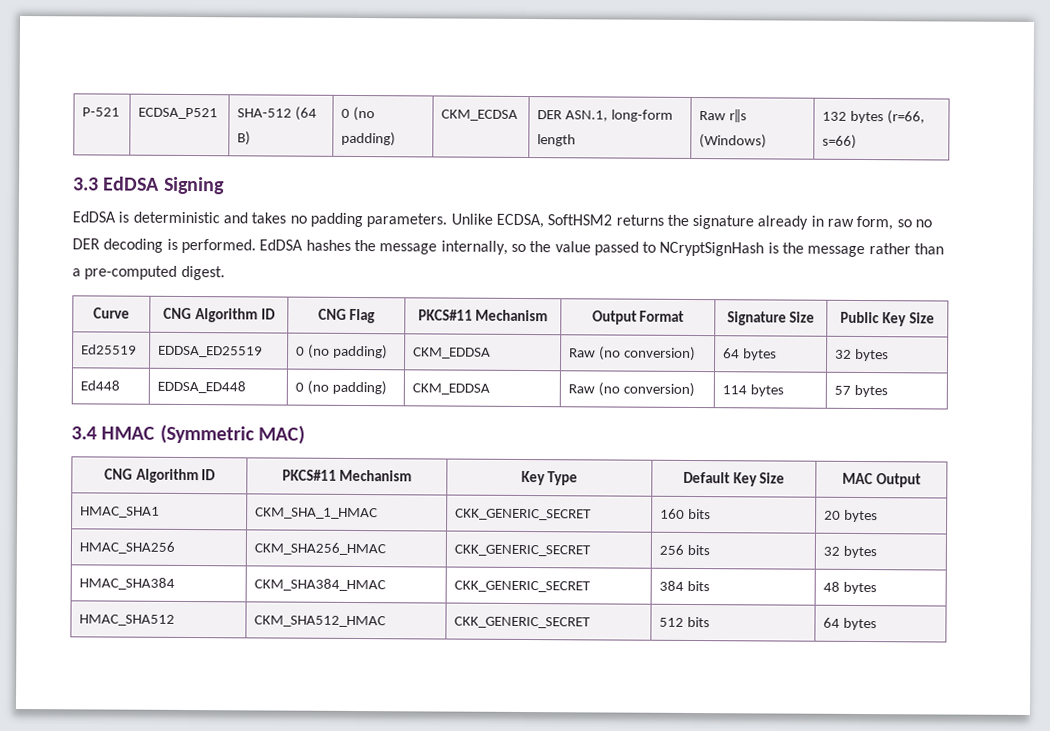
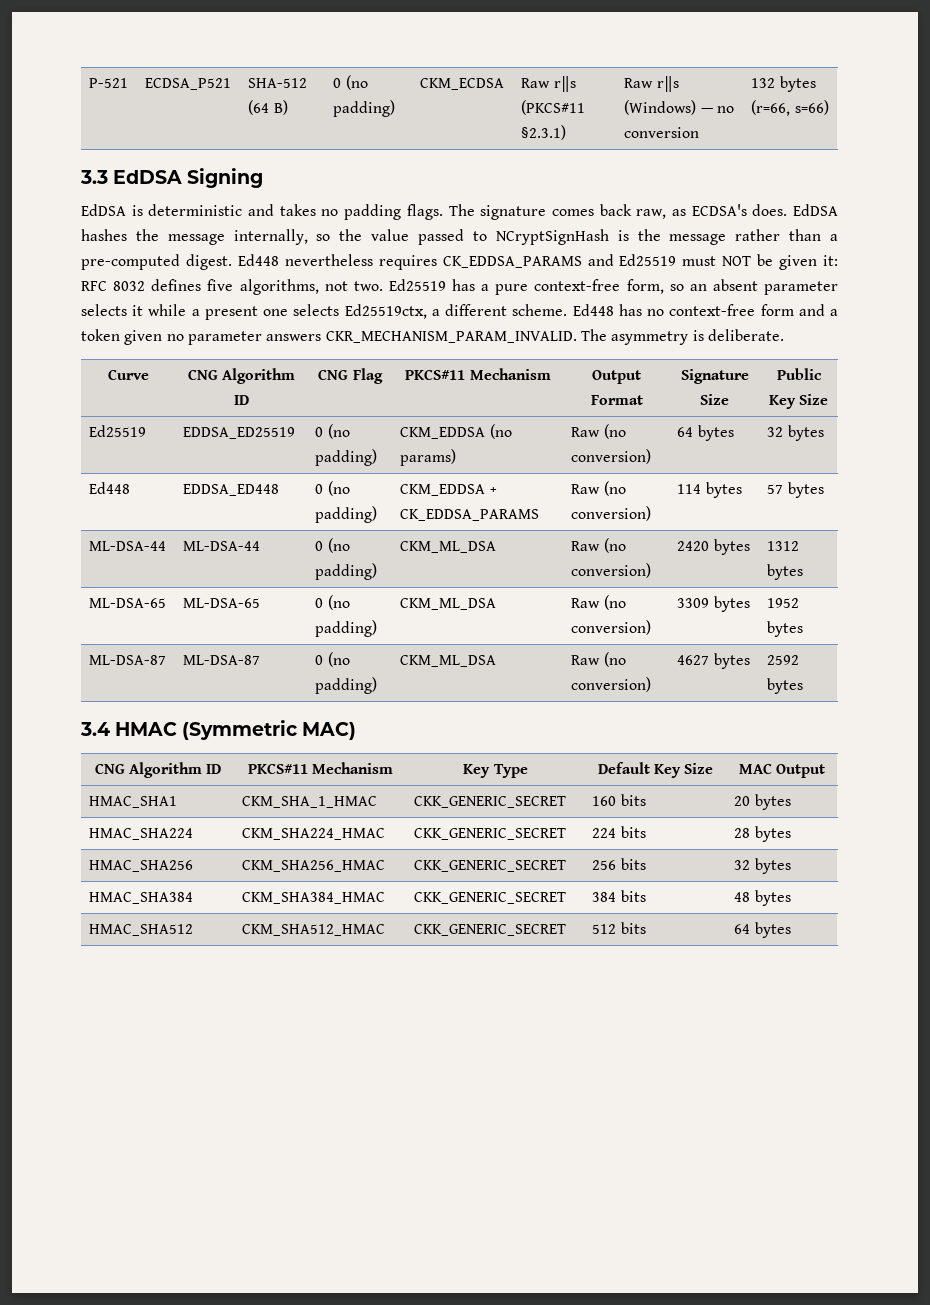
- P-521 | ECDSA_P521 | SHA-512 (64 B) | 0 (no padding) | CKM_ECDSA | DER ASN.1, long-form length | Raw r‖s (Windows) | 132 bytes (r=66, s=66)
+ P-521 | ECDSA_P521 | SHA-512 (64 B) | 0 (no padding) | CKM_ECDSA | Raw r‖s (PKCS#11 §2.3.1) | Raw r‖s (Windows) — no conversion | 132 bytes (r=66, s=66)
- EdDSA is deterministic and takes no padding parameters. Unlike ECDSA, SoftHSM2 returns the signature already in raw form, so no DER decoding is performed.
+ EdDSA is deterministic and takes no padding flags. The signature comes back raw, as ECDSA's does.
+ Ed448 nevertheless requires CK_EDDSA_PARAMS and Ed25519 must NOT be given it: RFC 8032 defines five algorithms, not two. Ed25519 has a pure context-free form, so an absent parameter selects it while a present one selects Ed25519ctx, a different scheme. Ed448 has no context-free form and a token given no parameter answers CKR_MECHANISM_PARAM_INVALID. The asymmetry is deliberate.
- Ed25519 | EDDSA_ED25519 | 0 (no padding) | CKM_EDDSA | Raw (no conversion) | 64 bytes | 32 bytes
+ Ed25519 | EDDSA_ED25519 | 0 (no padding) | CKM_EDDSA (no params) | Raw (no conversion) | 64 bytes | 32 bytes
- Ed448 | EDDSA_ED448 | 0 (no padding) | CKM_EDDSA | Raw (no conversion) | 114 bytes | 57 bytes
+ Ed448 | EDDSA_ED448 | 0 (no padding) | CKM_EDDSA + CK_EDDSA_PARAMS | Raw (no conversion) | 114 bytes | 57 bytes
+ ML-DSA-44 | ML-DSA-44 | 0 (no padding) | CKM_ML_DSA | Raw (no conversion) | 2420 bytes | 1312 bytes
+ ML-DSA-65 | ML-DSA-65 | 0 (no padding) | CKM_ML_DSA | Raw (no conversion) | 3309 bytes | 1952 bytes
+ ML-DSA-87 | ML-DSA-87 | 0 (no padding) | CKM_ML_DSA | Raw (no conversion) | 4627 bytes | 2592 bytes
+ HMAC_SHA224 | CKM_SHA224_HMAC | CKK_GENERIC_SECRET | 224 bits | 28 bytes

